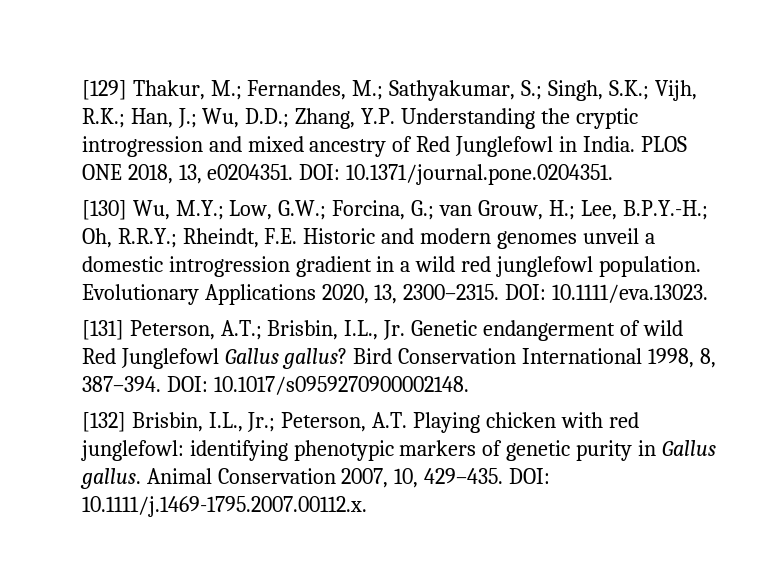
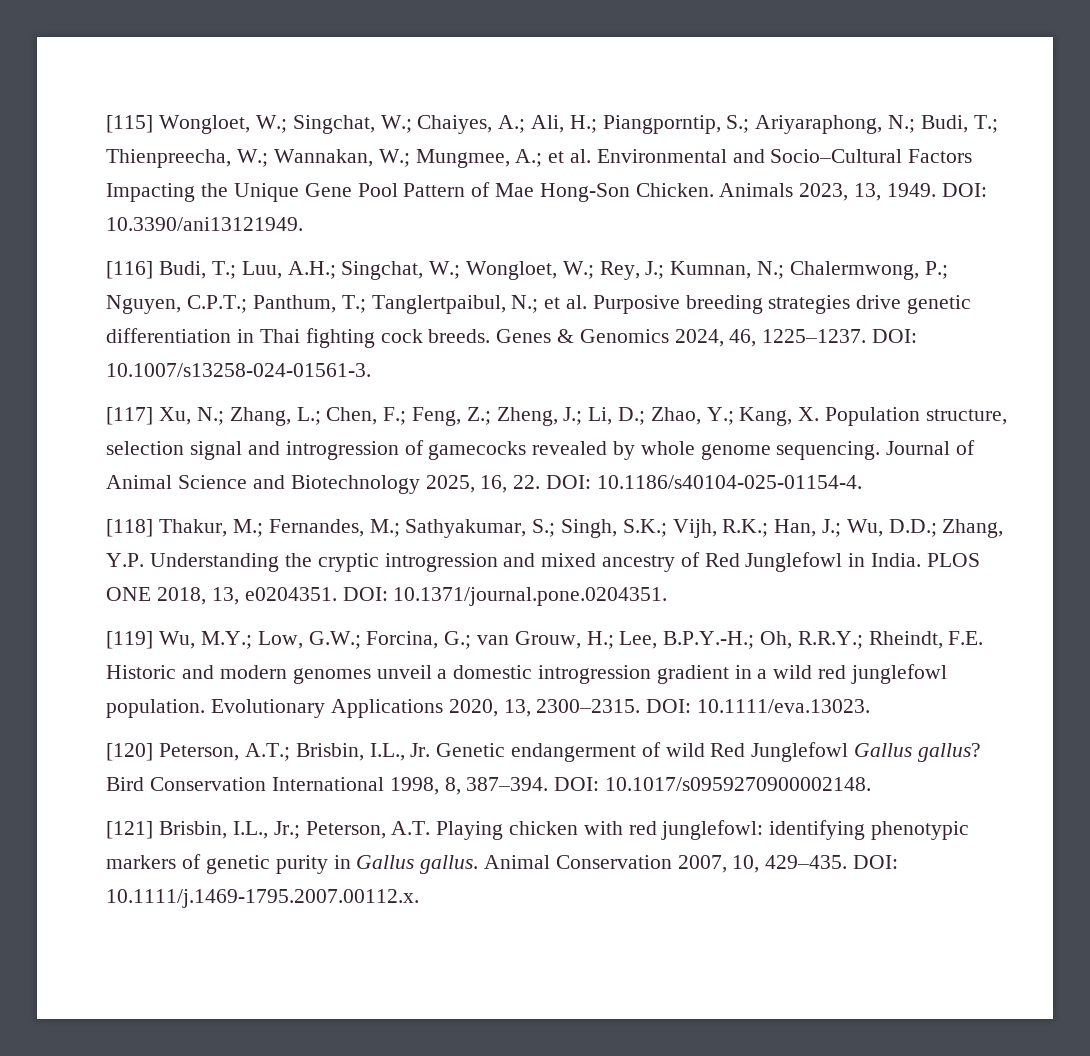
- [129] Thakur, M.; Fernandes, M.; Sathyakumar, S.; Singh, S.K.; Vijh, R.K.; Han, J.; Wu, D.D.; Zhang, Y.P. Understanding the cryptic introgression and mixed ancestry of Red Junglefowl in India.
+ [115] Wongloet, W.; Singchat, W.; Chaiyes, A.; Ali, H.; Piangporntip, S.; Ariyaraphong, N.; Budi, T.; Thienpreecha, W.; Wannakan, W.; Mungmee, A.; et al. Environmental and Socio–Cultural Factors Impacting the Unique Gene Pool Pattern of Mae Hong-Son Chicken. Animals 2023, 13, 1949. DOI: 10.3390/ani13121949.
+ [116] Budi, T.; Luu, A.H.; Singchat, W.; Wongloet, W.; Rey, J.; Kumnan, N.; Chalermwong, P.; Nguyen, C.P.T.; Panthum, T.; Tanglertpaibul, N.; et al. Purposive breeding strategies drive genetic differentiation in Thai fighting cock breeds. Genes & Genomics 2024, 46, 1225–1237. DOI: 10.1007/s13258-024-01561-3.
+ [117] Xu, N.; Zhang, L.; Chen, F.; Feng, Z.; Zheng, J.; Li, D.; Zhao, Y.; Kang, X. Population structure, selection signal and introgression of gamecocks revealed by whole genome sequencing. Journal of Animal Science and Biotechnology 2025, 16, 22. DOI: 10.1186/s40104-025-01154-4.
+ [118] Thakur, M.; Fernandes, M.; Sathyakumar, S.; Singh, S.K.; Vijh, R.K.; Han, J.; Wu, D.D.; Zhang, Y.P. Understanding the cryptic introgression and mixed ancestry of Red Junglefowl in India.
- [130] Wu, M.Y.; Low, G.W.; Forcina, G.; van Grouw, H.; Lee, B.P.Y.-H.; Oh, R.R.Y.; Rheindt, F.E. Historic and modern genomes unveil a domestic introgression gradient in a wild red junglefowl population.
+ [119] Wu, M.Y.; Low, G.W.; Forcina, G.; van Grouw, H.; Lee, B.P.Y.-H.; Oh, R.R.Y.; Rheindt, F.E. Historic and modern genomes unveil a domestic introgression gradient in a wild red junglefowl population.
- [131] Peterson, A.T.; Brisbin, I.L., Jr. Genetic endangerment of wild Red Junglefowl Gallus gallus?
+ [120] Peterson, A.T.; Brisbin, I.L., Jr. Genetic endangerment of wild Red Junglefowl Gallus gallus?
- [132] Brisbin, I.L., Jr.; Peterson, A.T. Playing chicken with red junglefowl: identifying phenotypic markers of genetic purity in Gallus gallus.
+ [121] Brisbin, I.L., Jr.; Peterson, A.T. Playing chicken with red junglefowl: identifying phenotypic markers of genetic purity in Gallus gallus.

